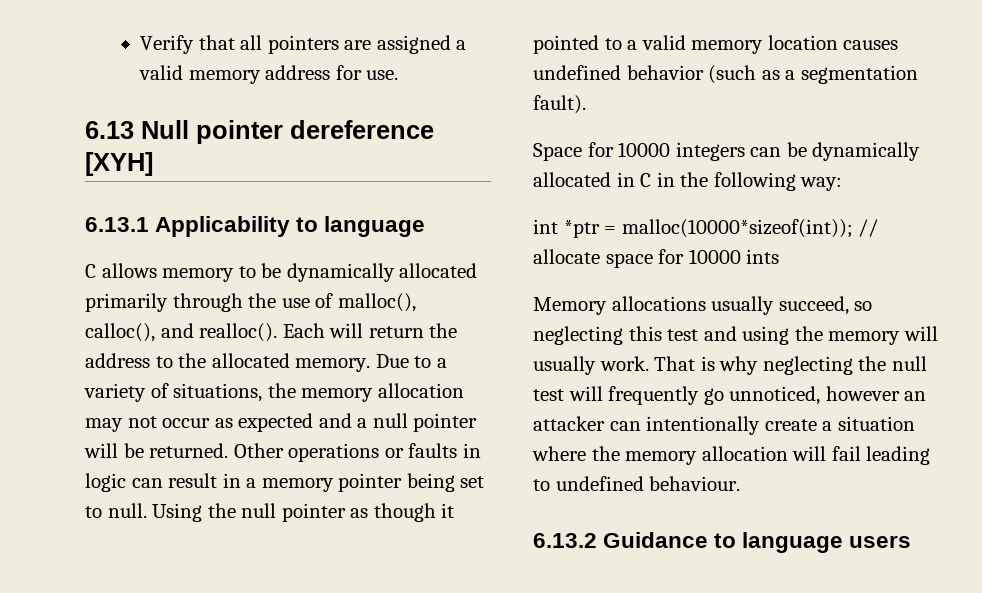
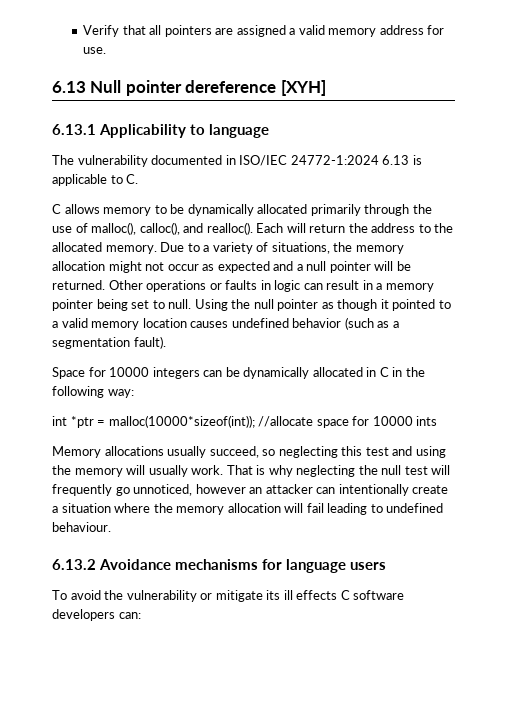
+ The vulnerability documented in ISO/IEC 24772-1:2024 6.13 is applicable to C.
- Due to a variety of situations, the memory allocation may not occur as expected and a null pointer will be returned.
+ Due to a variety of situations, the memory allocation might not occur as expected and a null pointer will be returned.
- int *ptr = malloc(10000*sizeof(int)); // allocate space for 10000 ints
+ int *ptr = malloc(10000*sizeof(int)); //allocate space for 10000 ints
- 6.13.2 Guidance to language users
+ 6.13.2 Avoidance mechanisms for language users
+ To avoid the vulnerability or mitigate its ill effects C software developers can:

